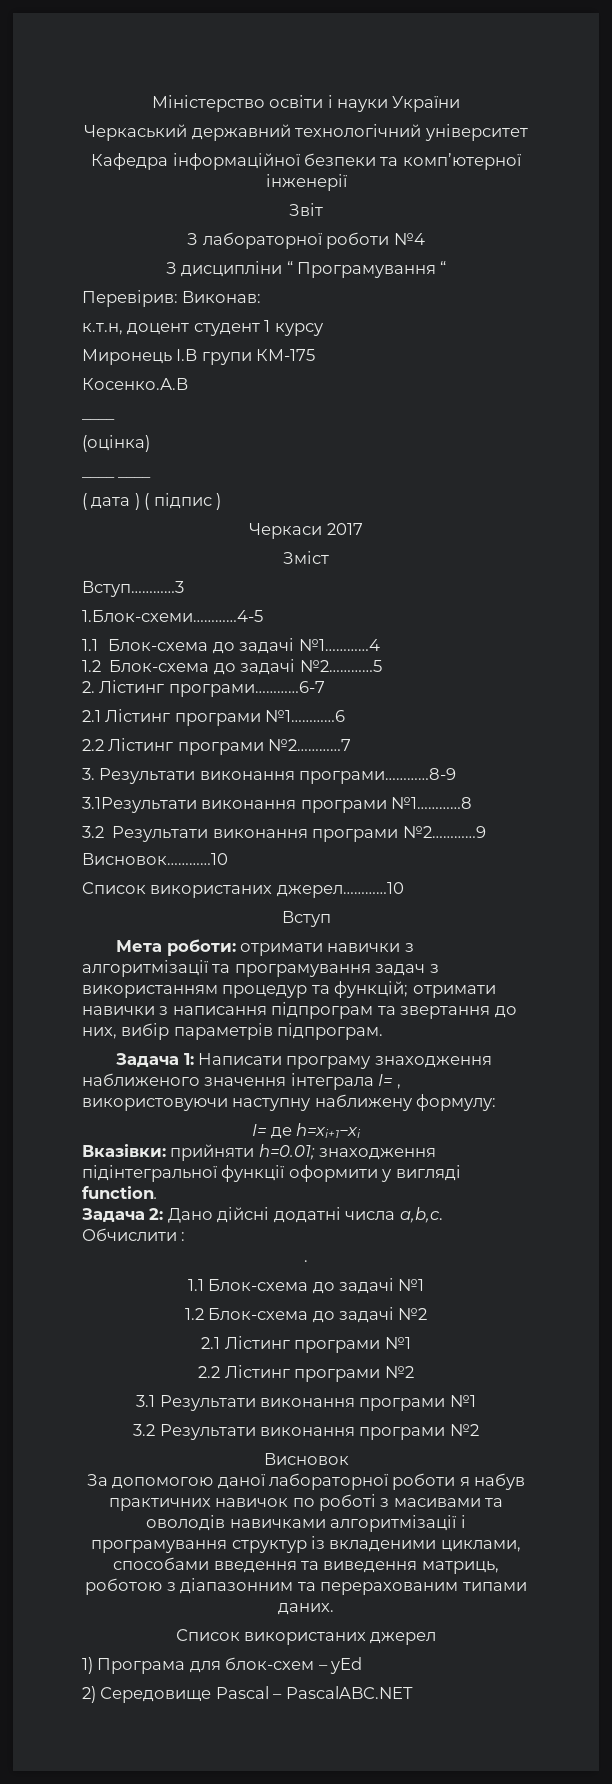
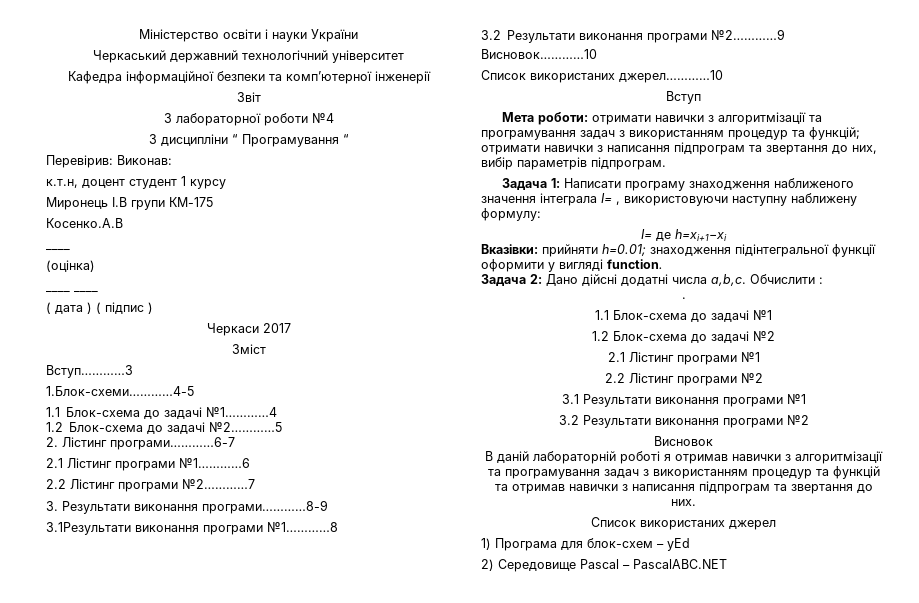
- За допомогою даної лабораторної роботи я набув практичних навичок по роботі з масивами та оволодів навичками алгоритмізації і програмування структур із вкладеними циклами, способами введення та виведення матриць, роботою з діапазонним та перерахованим типами даних.
+ В даній лабораторній роботі я отримав навички з алгоритмізації та програмування задач з використанням процедур та функцій та отримав навички з написання підпрограм та звертання до них.

